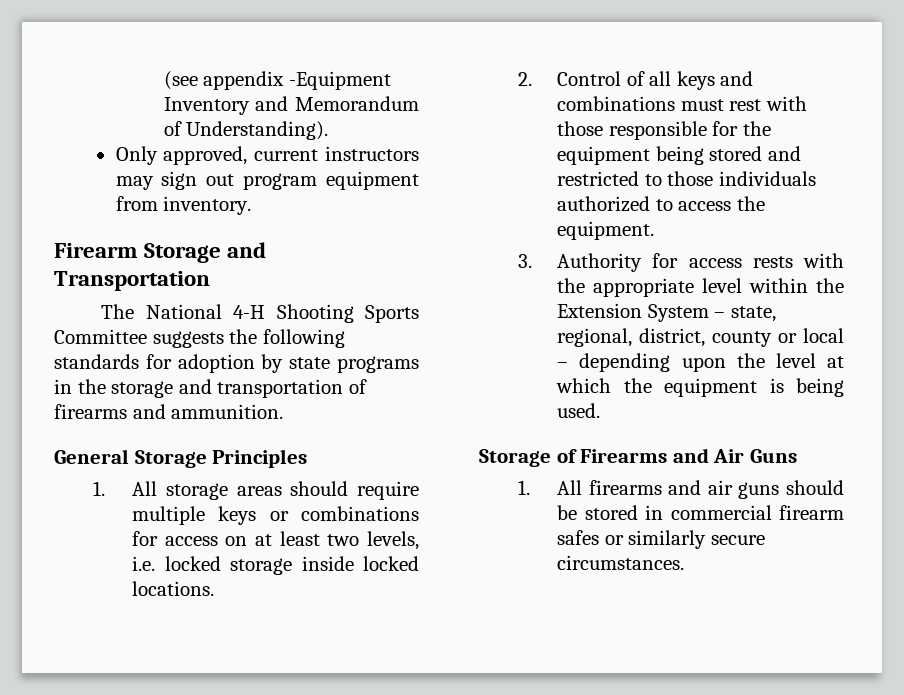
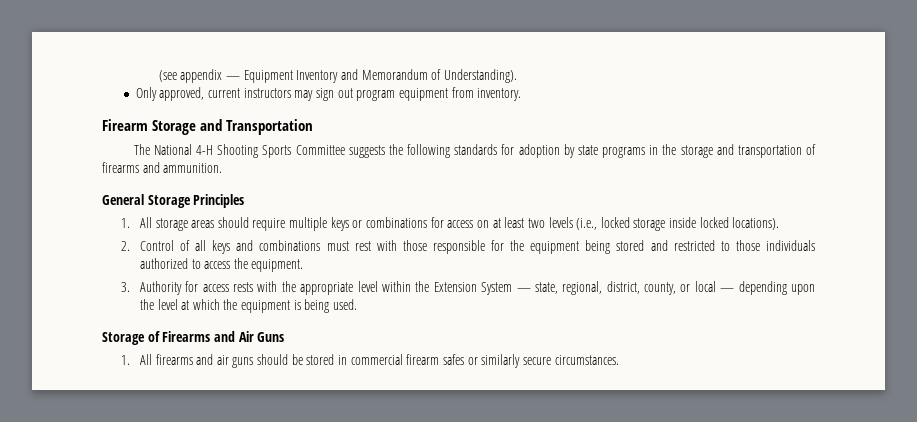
- (see appendix -Equipment Inventory and Memorandum of Understanding).
+ (see appendix — Equipment Inventory and Memorandum of Understanding).
- 1. All storage areas should require multiple keys or combinations for access on at least two levels, i.e. locked storage inside locked locations.
+ 1. All storage areas should require multiple keys or combinations for access on at least two levels (i.e., locked storage inside locked locations).
- 3. Authority for access rests with the appropriate level within the Extension System – state, regional, district, county or local – depending upon the level at which the equipment is being used.
+ 3. Authority for access rests with the appropriate level within the Extension System — state, regional, district, county, or local — depending upon the level at which the equipment is being used.

